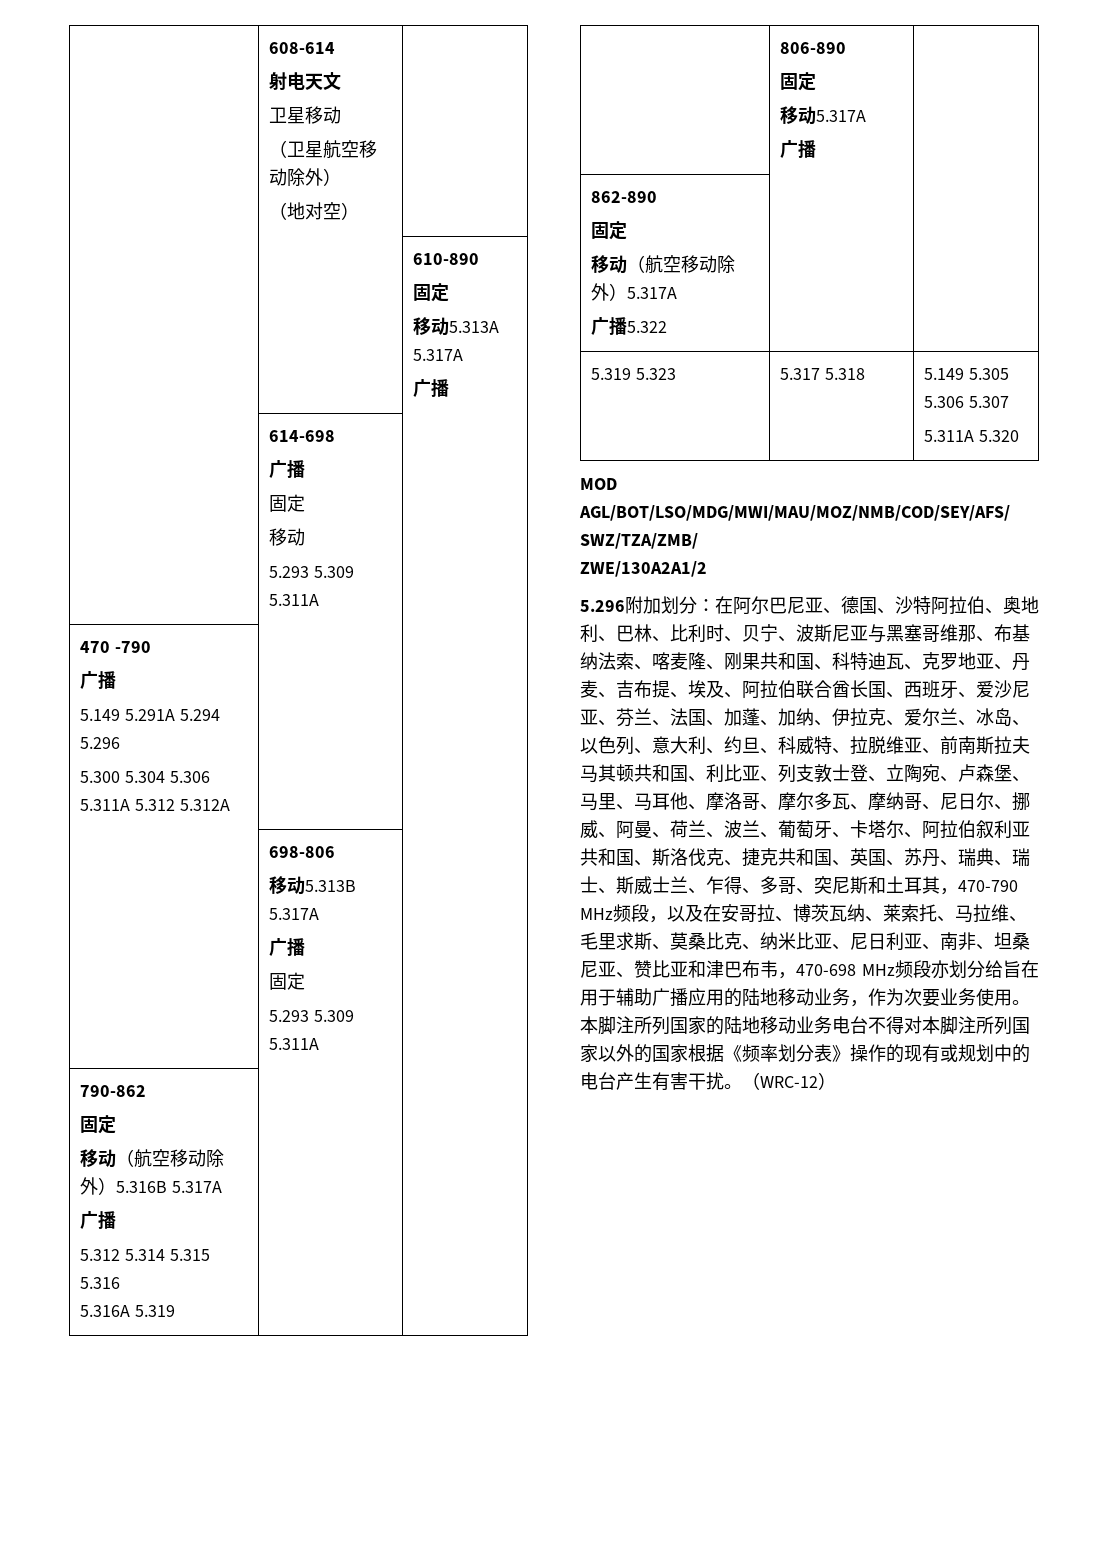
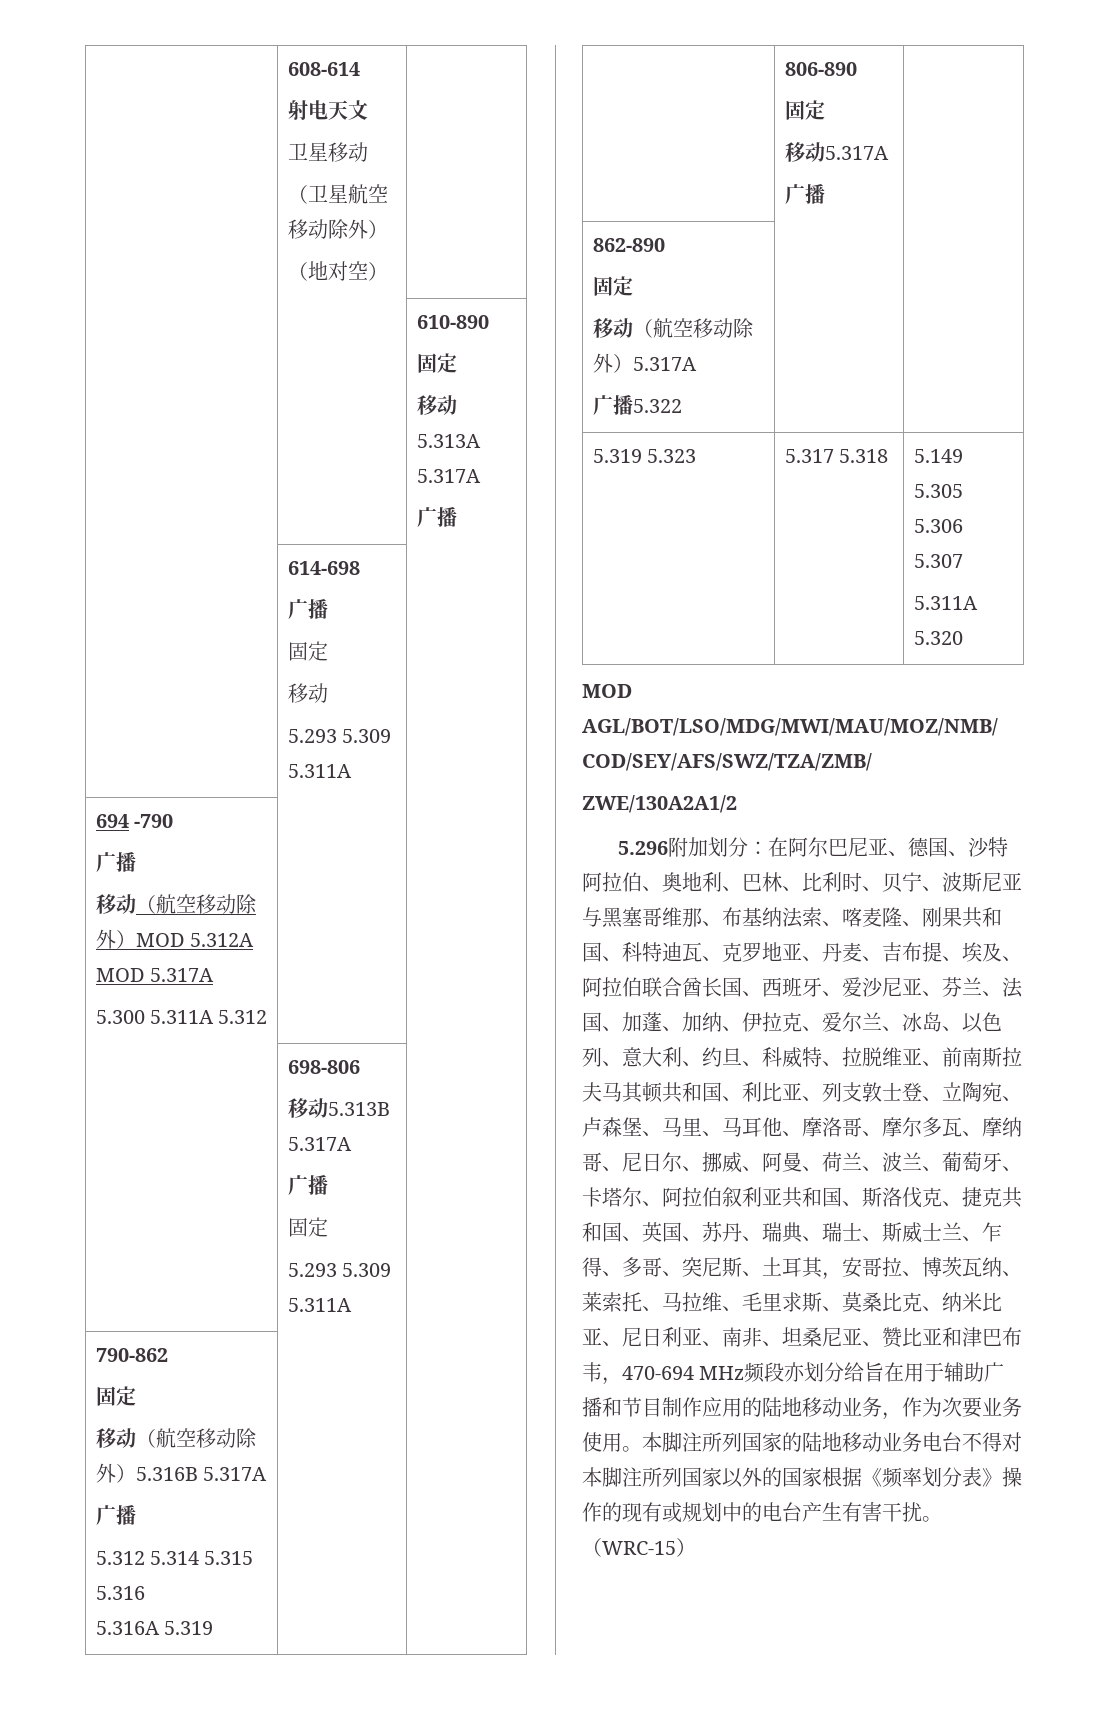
- 470 -790
+ 694 -790
  广播
- 5.149 5.291A 5.294 5.296
- 5.300 5.304 5.306 5.311A 5.312 5.312A | |
+ 移动（航空移动除外）MOD 5.312A MOD 5.317A
+ 5.300 5.311A 5.312 | |
- 在阿尔巴尼亚、德国、沙特阿拉伯、奥地利、巴林、比利时、贝宁、波斯尼亚与黑塞哥维那、布基纳法索、喀麦隆、刚果共和国、科特迪瓦、克罗地亚、丹麦、吉布提、埃及、阿拉伯联合酋长国、西班牙、爱沙尼亚、芬兰、法国、加蓬、加纳、伊拉克、爱尔兰、冰岛、以色列、意大利、约旦、科威特、拉脱维亚、前南斯拉夫马其顿共和国、利比亚、列支敦士登、立陶宛、卢森堡、马里、马耳他、摩洛哥、摩尔多瓦、摩纳哥、尼日尔、挪威、阿曼、荷兰、波兰、葡萄牙、卡塔尔、阿拉伯叙利亚共和国、斯洛伐克、捷克共和国、英国、苏丹、瑞典、瑞士、斯威士兰、乍得、多哥、突尼斯和土耳其，470-790 MHz频段，以及在安哥拉、博茨瓦纳、莱索托、马拉维、毛里求斯、莫桑比克、纳米比亚、尼日利亚、南非、坦桑尼亚、赞比亚和津巴布韦，470-698 MHz频段亦划分给旨在用于辅助广播应用的陆地移动业务，作为次要业务使用。
+ 在阿尔巴尼亚、德国、沙特阿拉伯、奥地利、巴林、比利时、贝宁、波斯尼亚与黑塞哥维那、布基纳法索、喀麦隆、刚果共和国、科特迪瓦、克罗地亚、丹麦、吉布提、埃及、阿拉伯联合酋长国、西班牙、爱沙尼亚、芬兰、法国、加蓬、加纳、伊拉克、爱尔兰、冰岛、以色列、意大利、约旦、科威特、拉脱维亚、前南斯拉夫马其顿共和国、利比亚、列支敦士登、立陶宛、卢森堡、马里、马耳他、摩洛哥、摩尔多瓦、摩纳哥、尼日尔、挪威、阿曼、荷兰、波兰、葡萄牙、卡塔尔、阿拉伯叙利亚共和国、斯洛伐克、捷克共和国、英国、苏丹、瑞典、瑞士、斯威士兰、乍得、多哥、突尼斯、土耳其，安哥拉、博茨瓦纳、莱索托、马拉维、毛里求斯、莫桑比克、纳米比亚、尼日利亚、南非、坦桑尼亚、赞比亚和津巴布韦，470-694 MHz频段亦划分给旨在用于辅助广播和节目制作应用的陆地移动业务，作为次要业务使用。
- （WRC-12）
+ （WRC-15）

